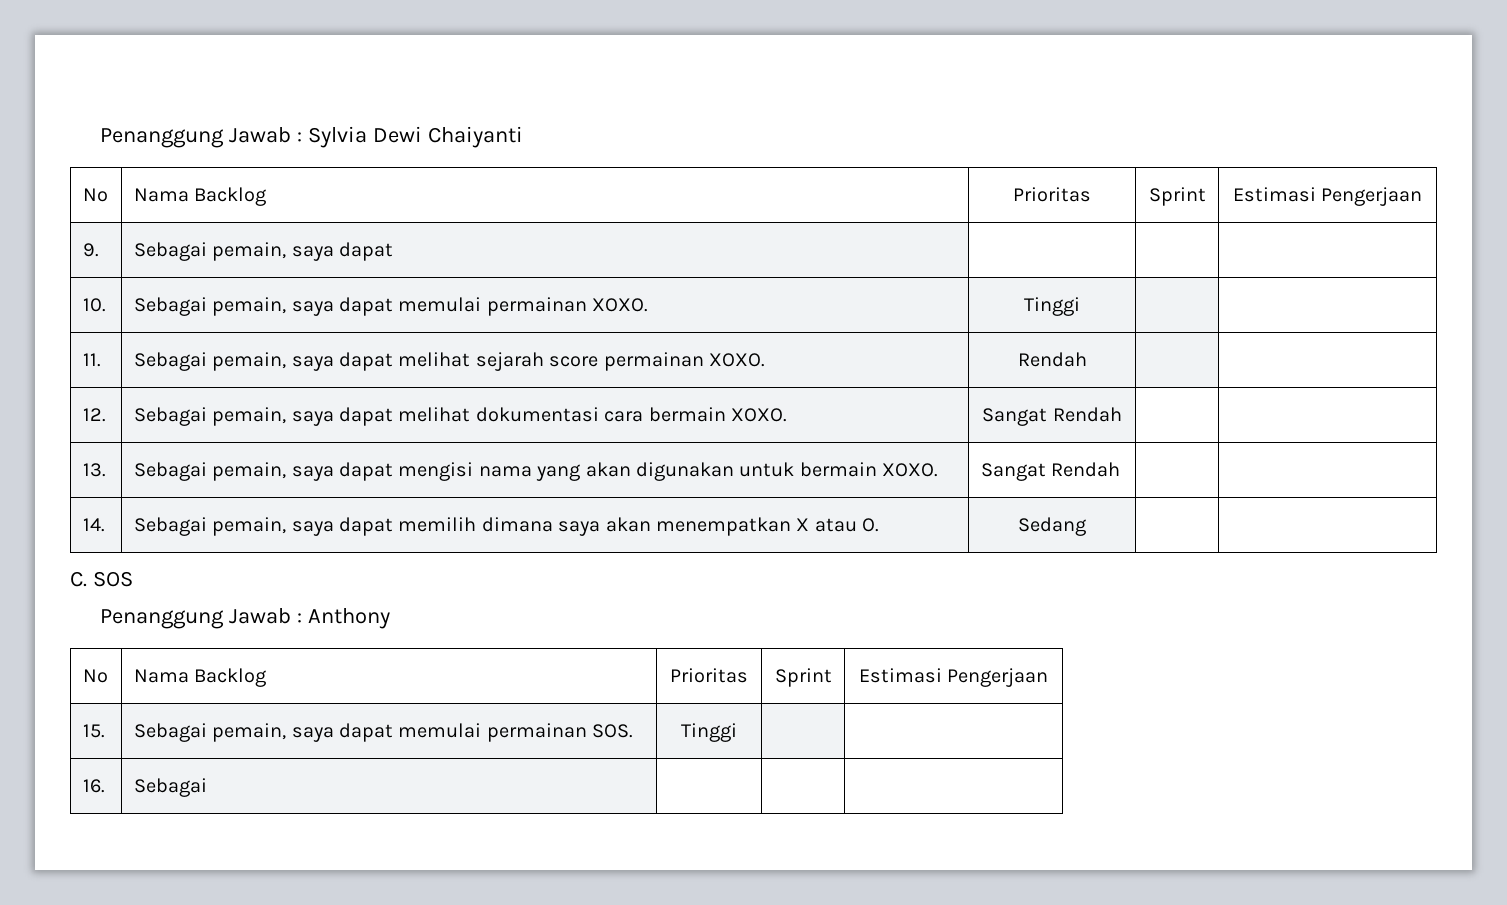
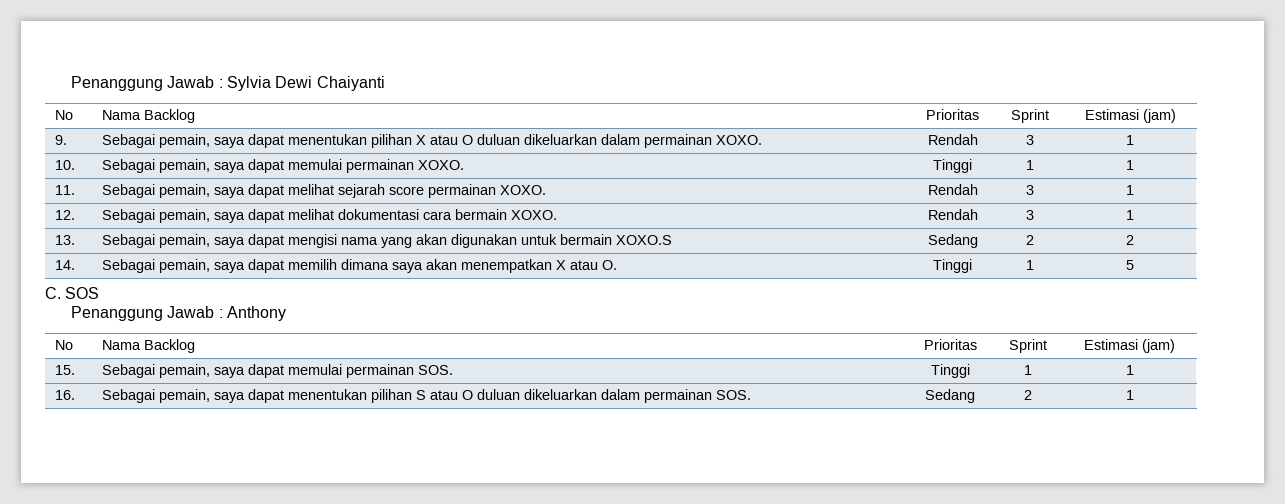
  Penanggung Jawab : Sylvia Dewi Chaiyanti
- No | Nama Backlog | Prioritas | Sprint | Estimasi Pengerjaan
+ No | Nama Backlog | Prioritas | Sprint | Estimasi (jam)
- 9. | Sebagai pemain, saya dapat | | |
+ 9. | Sebagai pemain, saya dapat menentukan pilihan X atau O duluan dikeluarkan dalam permainan XOXO. | Rendah | 3 | 1
- 10. | Sebagai pemain, saya dapat memulai permainan XOXO. | Tinggi | |
+ 10. | Sebagai pemain, saya dapat memulai permainan XOXO. | Tinggi | 1 | 1
- 11. | Sebagai pemain, saya dapat melihat sejarah score permainan XOXO. | Rendah | |
+ 11. | Sebagai pemain, saya dapat melihat sejarah score permainan XOXO. | Rendah | 3 | 1
- 12. | Sebagai pemain, saya dapat melihat dokumentasi cara bermain XOXO. | Sangat Rendah | |
+ 12. | Sebagai pemain, saya dapat melihat dokumentasi cara bermain XOXO. | Rendah | 3 | 1
- 13. | Sebagai pemain, saya dapat mengisi nama yang akan digunakan untuk bermain XOXO. | Sangat Rendah | |
+ 13. | Sebagai pemain, saya dapat mengisi nama yang akan digunakan untuk bermain XOXO.S | Sedang | 2 | 2
- 14. | Sebagai pemain, saya dapat memilih dimana saya akan menempatkan X atau O. | Sedang | |
+ 14. | Sebagai pemain, saya dapat memilih dimana saya akan menempatkan X atau O. | Tinggi | 1 | 5
  Penanggung Jawab : Anthony
- No | Nama Backlog | Prioritas | Sprint | Estimasi Pengerjaan
+ No | Nama Backlog | Prioritas | Sprint | Estimasi (jam)
- 15. | Sebagai pemain, saya dapat memulai permainan SOS. | Tinggi | |
+ 15. | Sebagai pemain, saya dapat memulai permainan SOS. | Tinggi | 1 | 1
- 16. | Sebagai | | |
+ 16. | Sebagai pemain, saya dapat menentukan pilihan S atau O duluan dikeluarkan dalam permainan SOS. | Sedang | 2 | 1

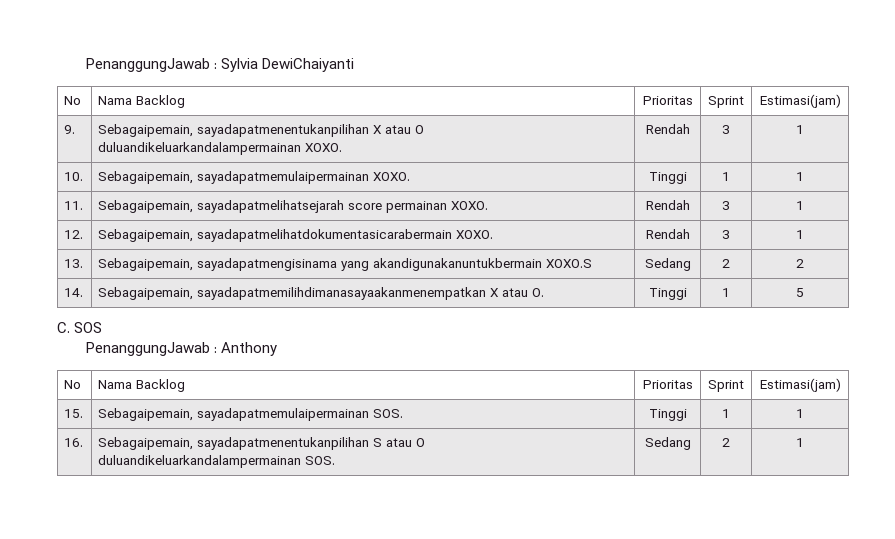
- Penanggung Jawab : Sylvia Dewi Chaiyanti
- No | Nama Backlog | Prioritas | Sprint | Estimasi (jam)
+ PenanggungJawab : Sylvia DewiChaiyanti
+ No | Nama Backlog | Prioritas | Sprint | Estimasi(jam)
- 9. | Sebagai pemain, saya dapat menentukan pilihan X atau O duluan dikeluarkan dalam permainan XOXO. | Rendah | 3 | 1
+ 9. | Sebagaipemain, sayadapatmenentukanpilihan X atau O duluandikeluarkandalampermainan XOXO. | Rendah | 3 | 1
- 10. | Sebagai pemain, saya dapat memulai permainan XOXO. | Tinggi | 1 | 1
+ 10. | Sebagaipemain, sayadapatmemulaipermainan XOXO. | Tinggi | 1 | 1
- 11. | Sebagai pemain, saya dapat melihat sejarah score permainan XOXO. | Rendah | 3 | 1
+ 11. | Sebagaipemain, sayadapatmelihatsejarah score permainan XOXO. | Rendah | 3 | 1
- 12. | Sebagai pemain, saya dapat melihat dokumentasi cara bermain XOXO. | Rendah | 3 | 1
+ 12. | Sebagaipemain, sayadapatmelihatdokumentasicarabermain XOXO. | Rendah | 3 | 1
- 13. | Sebagai pemain, saya dapat mengisi nama yang akan digunakan untuk bermain XOXO.S | Sedang | 2 | 2
+ 13. | Sebagaipemain, sayadapatmengisinama yang akandigunakanuntukbermain XOXO.S | Sedang | 2 | 2
- 14. | Sebagai pemain, saya dapat memilih dimana saya akan menempatkan X atau O. | Tinggi | 1 | 5
+ 14. | Sebagaipemain, sayadapatmemilihdimanasayaakanmenempatkan X atau O. | Tinggi | 1 | 5
- Penanggung Jawab : Anthony
- No | Nama Backlog | Prioritas | Sprint | Estimasi (jam)
+ PenanggungJawab : Anthony
+ No | Nama Backlog | Prioritas | Sprint | Estimasi(jam)
- 15. | Sebagai pemain, saya dapat memulai permainan SOS. | Tinggi | 1 | 1
+ 15. | Sebagaipemain, sayadapatmemulaipermainan SOS. | Tinggi | 1 | 1
- 16. | Sebagai pemain, saya dapat menentukan pilihan S atau O duluan dikeluarkan dalam permainan SOS. | Sedang | 2 | 1
+ 16. | Sebagaipemain, sayadapatmenentukanpilihan S atau O duluandikeluarkandalampermainan SOS. | Sedang | 2 | 1

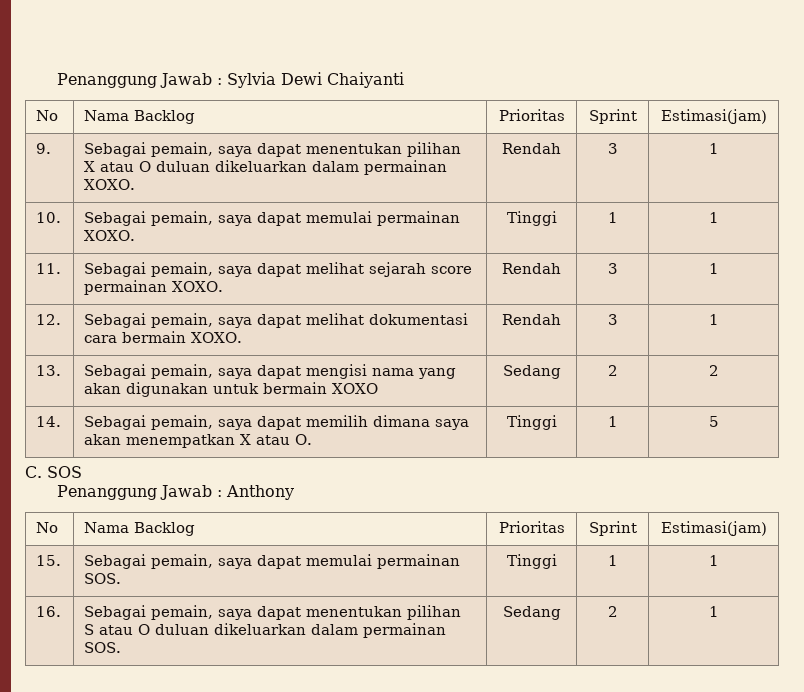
- PenanggungJawab : Sylvia DewiChaiyanti
+ Penanggung Jawab : Sylvia Dewi Chaiyanti
- 9. | Sebagaipemain, sayadapatmenentukanpilihan X atau O duluandikeluarkandalampermainan XOXO. | Rendah | 3 | 1
+ 9. | Sebagai pemain, saya dapat menentukan pilihan X atau O duluan dikeluarkan dalam permainan XOXO. | Rendah | 3 | 1
- 10. | Sebagaipemain, sayadapatmemulaipermainan XOXO. | Tinggi | 1 | 1
+ 10. | Sebagai pemain, saya dapat memulai permainan XOXO. | Tinggi | 1 | 1
- 11. | Sebagaipemain, sayadapatmelihatsejarah score permainan XOXO. | Rendah | 3 | 1
+ 11. | Sebagai pemain, saya dapat melihat sejarah score permainan XOXO. | Rendah | 3 | 1
- 12. | Sebagaipemain, sayadapatmelihatdokumentasicarabermain XOXO. | Rendah | 3 | 1
+ 12. | Sebagai pemain, saya dapat melihat dokumentasi cara bermain XOXO. | Rendah | 3 | 1
- 13. | Sebagaipemain, sayadapatmengisinama yang akandigunakanuntukbermain XOXO.S | Sedang | 2 | 2
- 14. | Sebagaipemain, sayadapatmemilihdimanasayaakanmenempatkan X atau O. | Tinggi | 1 | 5
+ 13. | Sebagai pemain, saya dapat mengisi nama yang akan digunakan untuk bermain XOXO | Sedang | 2 | 2
+ 14. | Sebagai pemain, saya dapat memilih dimana saya akan menempatkan X atau O. | Tinggi | 1 | 5
- PenanggungJawab : Anthony
+ Penanggung Jawab : Anthony
- 15. | Sebagaipemain, sayadapatmemulaipermainan SOS. | Tinggi | 1 | 1
+ 15. | Sebagai pemain, saya dapat memulai permainan SOS. | Tinggi | 1 | 1
- 16. | Sebagaipemain, sayadapatmenentukanpilihan S atau O duluandikeluarkandalampermainan SOS. | Sedang | 2 | 1
+ 16. | Sebagai pemain, saya dapat menentukan pilihan S atau O duluan dikeluarkan dalam permainan SOS. | Sedang | 2 | 1

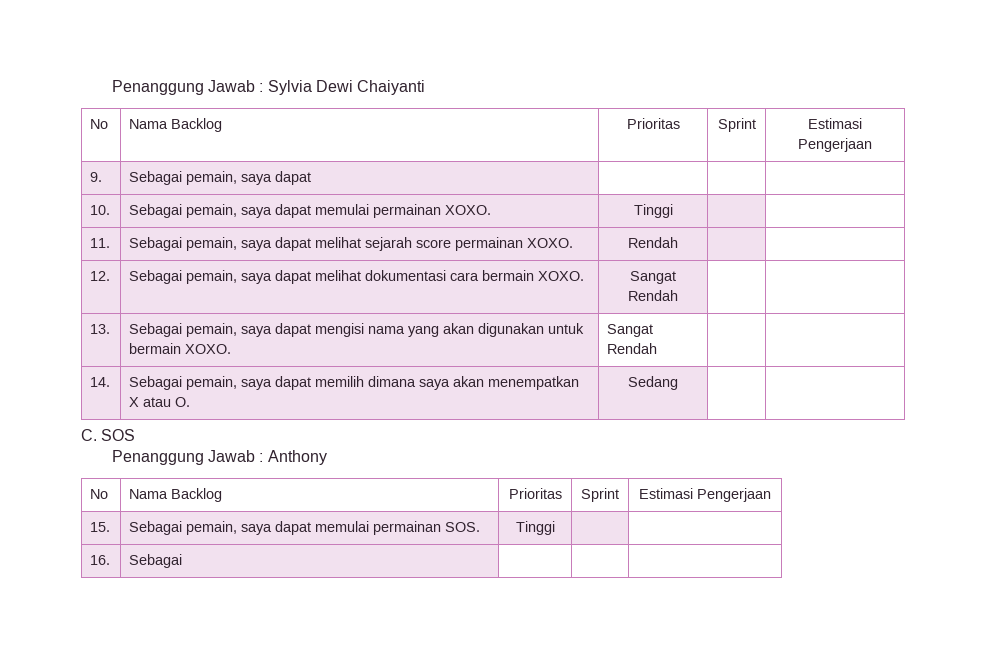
  Penanggung Jawab : Sylvia Dewi Chaiyanti
- No | Nama Backlog | Prioritas | Sprint | Estimasi(jam)
+ No | Nama Backlog | Prioritas | Sprint | Estimasi Pengerjaan
- 9. | Sebagai pemain, saya dapat menentukan pilihan X atau O duluan dikeluarkan dalam permainan XOXO. | Rendah | 3 | 1
+ 9. | Sebagai pemain, saya dapat | | |
- 10. | Sebagai pemain, saya dapat memulai permainan XOXO. | Tinggi | 1 | 1
+ 10. | Sebagai pemain, saya dapat memulai permainan XOXO. | Tinggi | |
- 11. | Sebagai pemain, saya dapat melihat sejarah score permainan XOXO. | Rendah | 3 | 1
+ 11. | Sebagai pemain, saya dapat melihat sejarah score permainan XOXO. | Rendah | |
- 12. | Sebagai pemain, saya dapat melihat dokumentasi cara bermain XOXO. | Rendah | 3 | 1
+ 12. | Sebagai pemain, saya dapat melihat dokumentasi cara bermain XOXO. | Sangat Rendah | |
- 13. | Sebagai pemain, saya dapat mengisi nama yang akan digunakan untuk bermain XOXO | Sedang | 2 | 2
+ 13. | Sebagai pemain, saya dapat mengisi nama yang akan digunakan untuk bermain XOXO. | Sangat Rendah | |
- 14. | Sebagai pemain, saya dapat memilih dimana saya akan menempatkan X atau O. | Tinggi | 1 | 5
+ 14. | Sebagai pemain, saya dapat memilih dimana saya akan menempatkan X atau O. | Sedang | |
  Penanggung Jawab : Anthony
- No | Nama Backlog | Prioritas | Sprint | Estimasi(jam)
+ No | Nama Backlog | Prioritas | Sprint | Estimasi Pengerjaan
- 15. | Sebagai pemain, saya dapat memulai permainan SOS. | Tinggi | 1 | 1
+ 15. | Sebagai pemain, saya dapat memulai permainan SOS. | Tinggi | |
- 16. | Sebagai pemain, saya dapat menentukan pilihan S atau O duluan dikeluarkan dalam permainan SOS. | Sedang | 2 | 1
+ 16. | Sebagai | | |

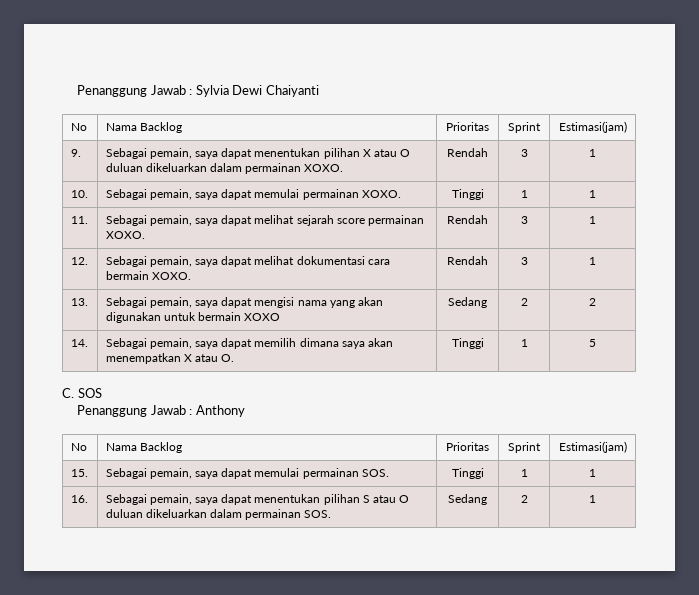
  Penanggung Jawab : Sylvia Dewi Chaiyanti
- No | Nama Backlog | Prioritas | Sprint | Estimasi Pengerjaan
+ No | Nama Backlog | Prioritas | Sprint | Estimasi(jam)
- 9. | Sebagai pemain, saya dapat | | |
+ 9. | Sebagai pemain, saya dapat menentukan pilihan X atau O duluan dikeluarkan dalam permainan XOXO. | Rendah | 3 | 1
- 10. | Sebagai pemain, saya dapat memulai permainan XOXO. | Tinggi | |
+ 10. | Sebagai pemain, saya dapat memulai permainan XOXO. | Tinggi | 1 | 1
- 11. | Sebagai pemain, saya dapat melihat sejarah score permainan XOXO. | Rendah | |
+ 11. | Sebagai pemain, saya dapat melihat sejarah score permainan XOXO. | Rendah | 3 | 1
- 12. | Sebagai pemain, saya dapat melihat dokumentasi cara bermain XOXO. | Sangat Rendah | |
+ 12. | Sebagai pemain, saya dapat melihat dokumentasi cara bermain XOXO. | Rendah | 3 | 1
- 13. | Sebagai pemain, saya dapat mengisi nama yang akan digunakan untuk bermain XOXO. | Sangat Rendah | |
+ 13. | Sebagai pemain, saya dapat mengisi nama yang akan digunakan untuk bermain XOXO | Sedang | 2 | 2
- 14. | Sebagai pemain, saya dapat memilih dimana saya akan menempatkan X atau O. | Sedang | |
+ 14. | Sebagai pemain, saya dapat memilih dimana saya akan menempatkan X atau O. | Tinggi | 1 | 5
  Penanggung Jawab : Anthony
- No | Nama Backlog | Prioritas | Sprint | Estimasi Pengerjaan
+ No | Nama Backlog | Prioritas | Sprint | Estimasi(jam)
- 15. | Sebagai pemain, saya dapat memulai permainan SOS. | Tinggi | |
+ 15. | Sebagai pemain, saya dapat memulai permainan SOS. | Tinggi | 1 | 1
- 16. | Sebagai | | |
+ 16. | Sebagai pemain, saya dapat menentukan pilihan S atau O duluan dikeluarkan dalam permainan SOS. | Sedang | 2 | 1

